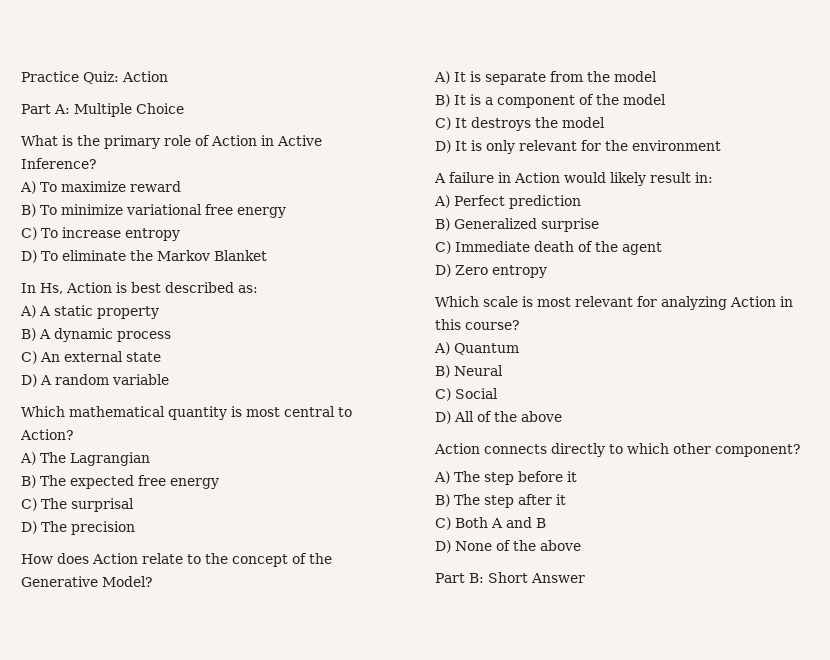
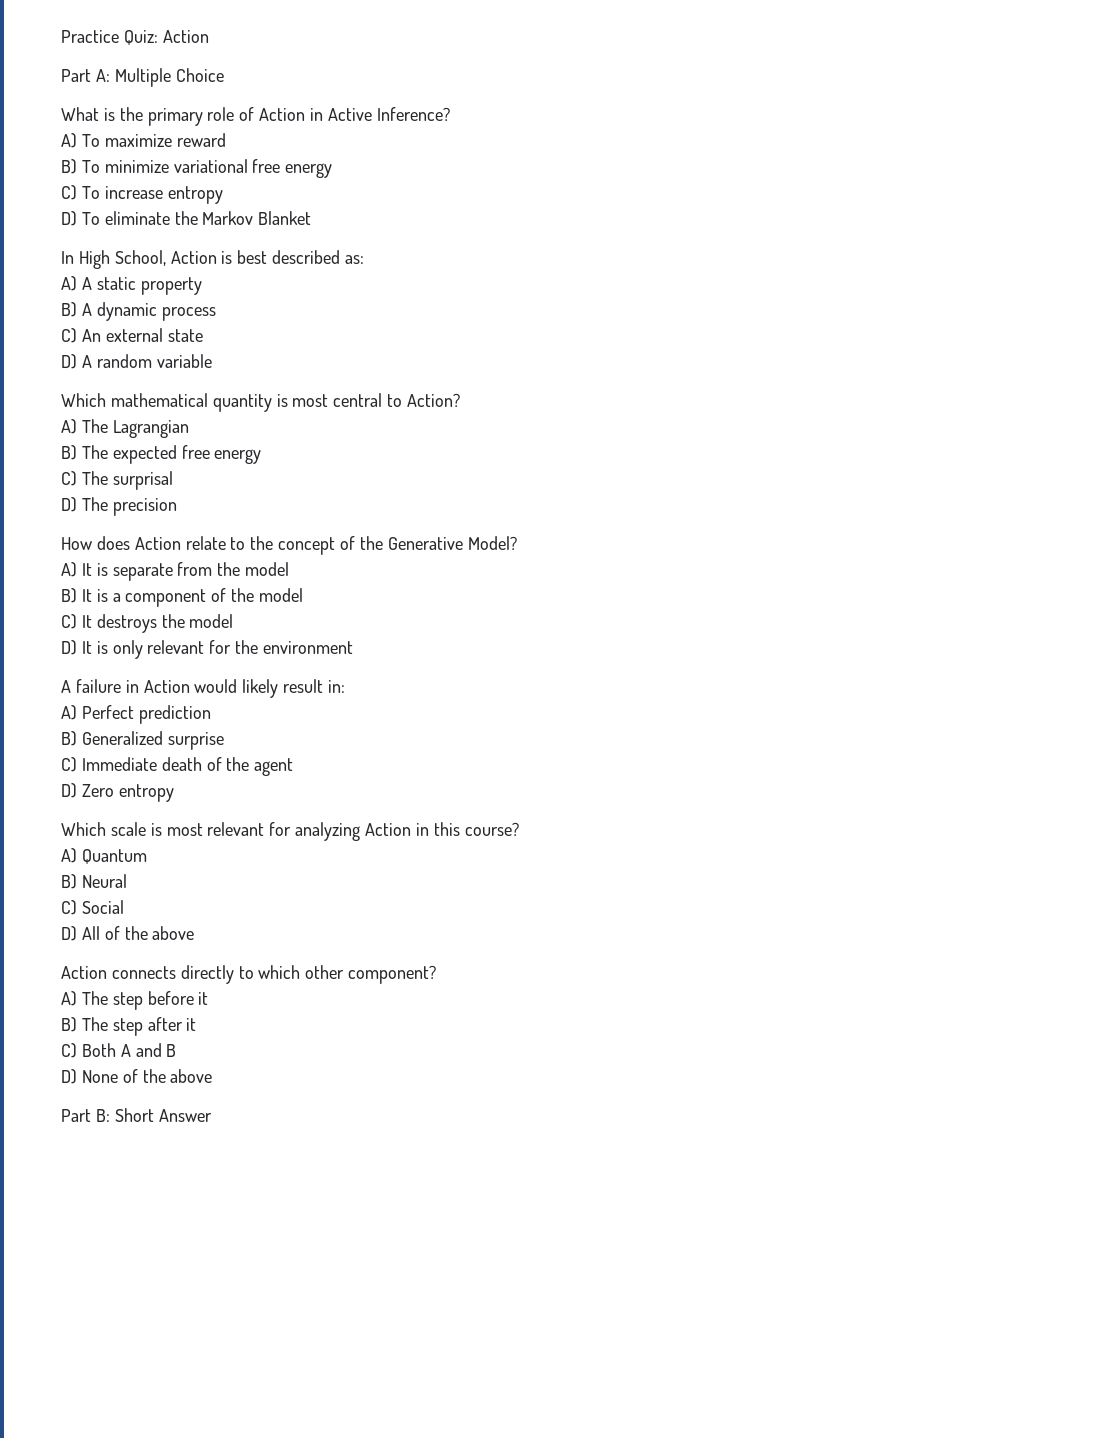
- In Hs, Action is best described as:
+ In High School, Action is best described as:

